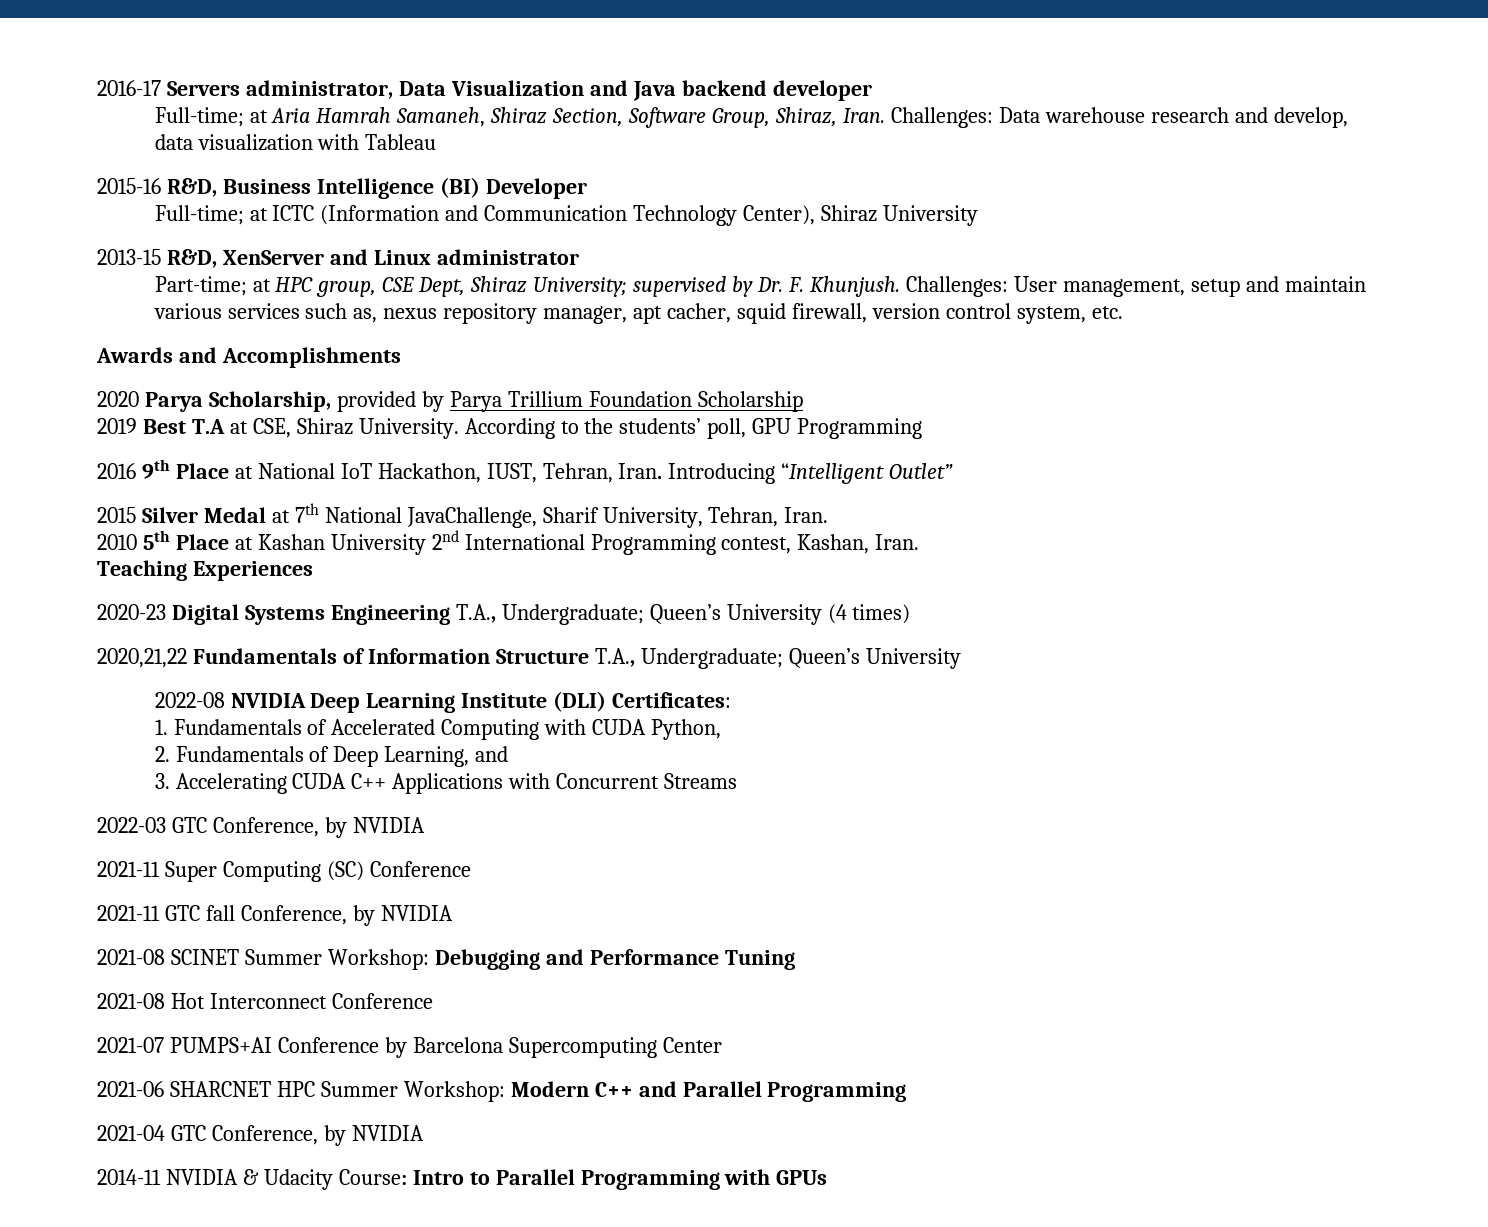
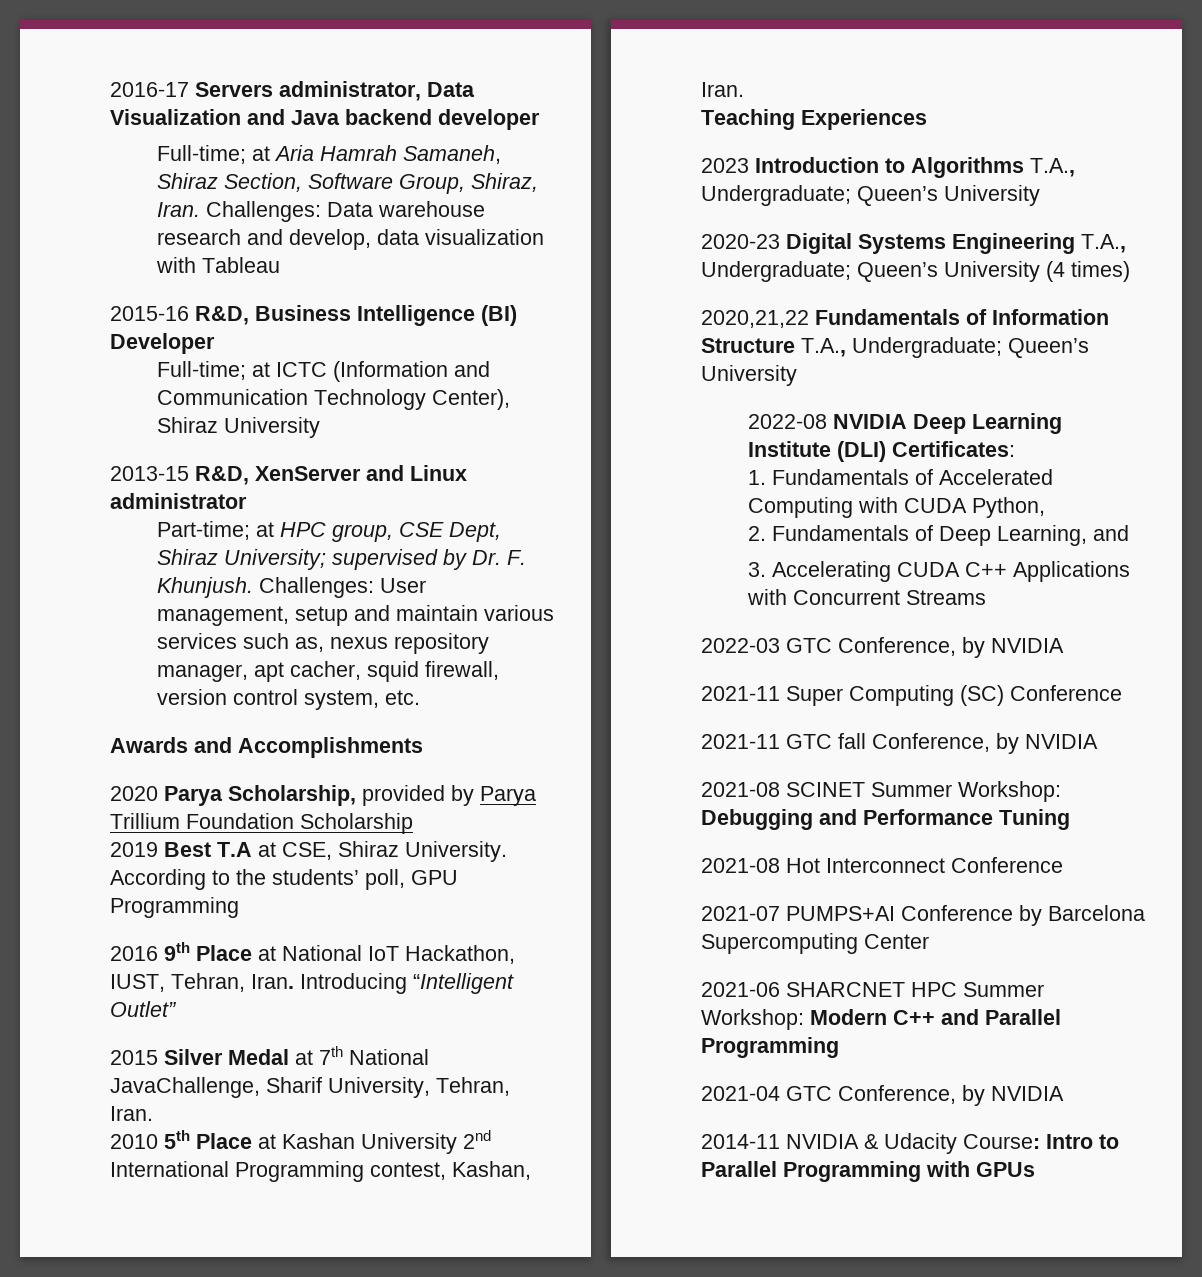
+ 2023 Introduction to Algorithms T.A., Undergraduate; Queen’s University

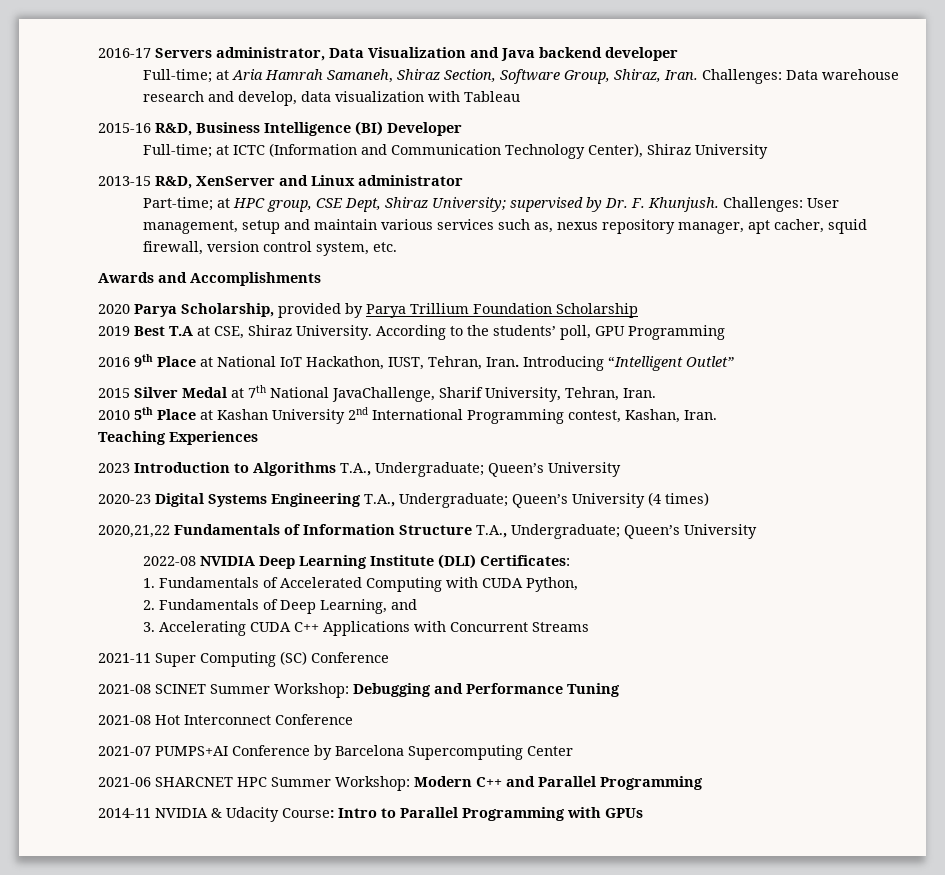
- 2022-03 GTC Conference, by NVIDIA
- 2021-11 GTC fall Conference, by NVIDIA
- 2021-04 GTC Conference, by NVIDIA

